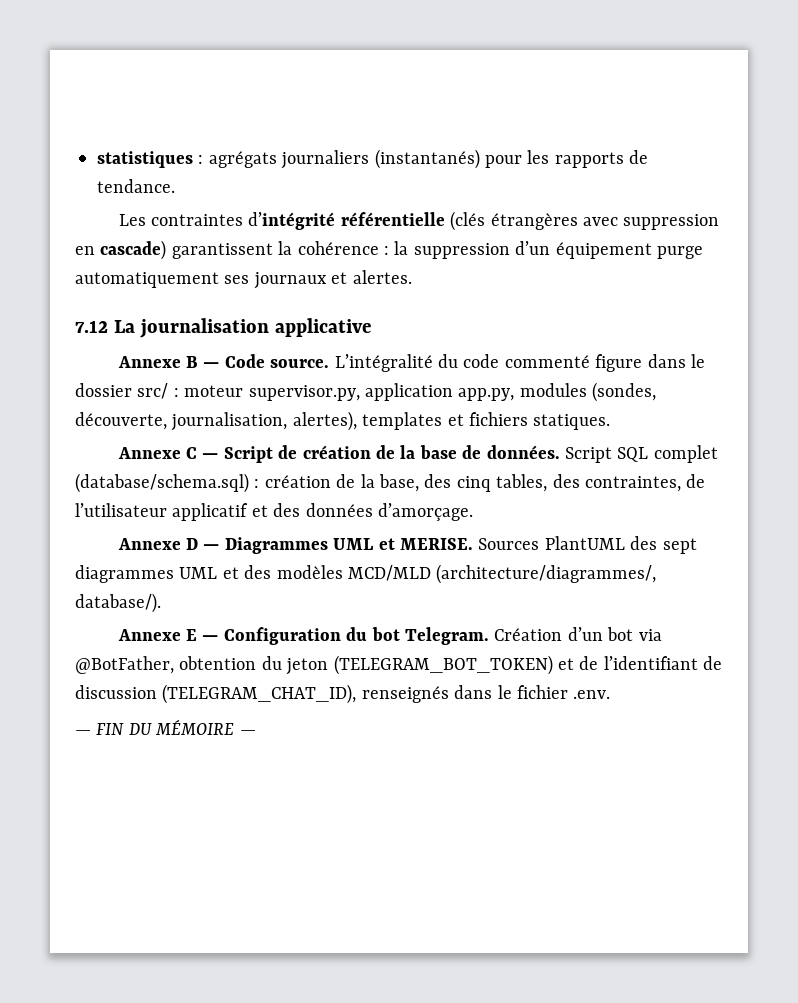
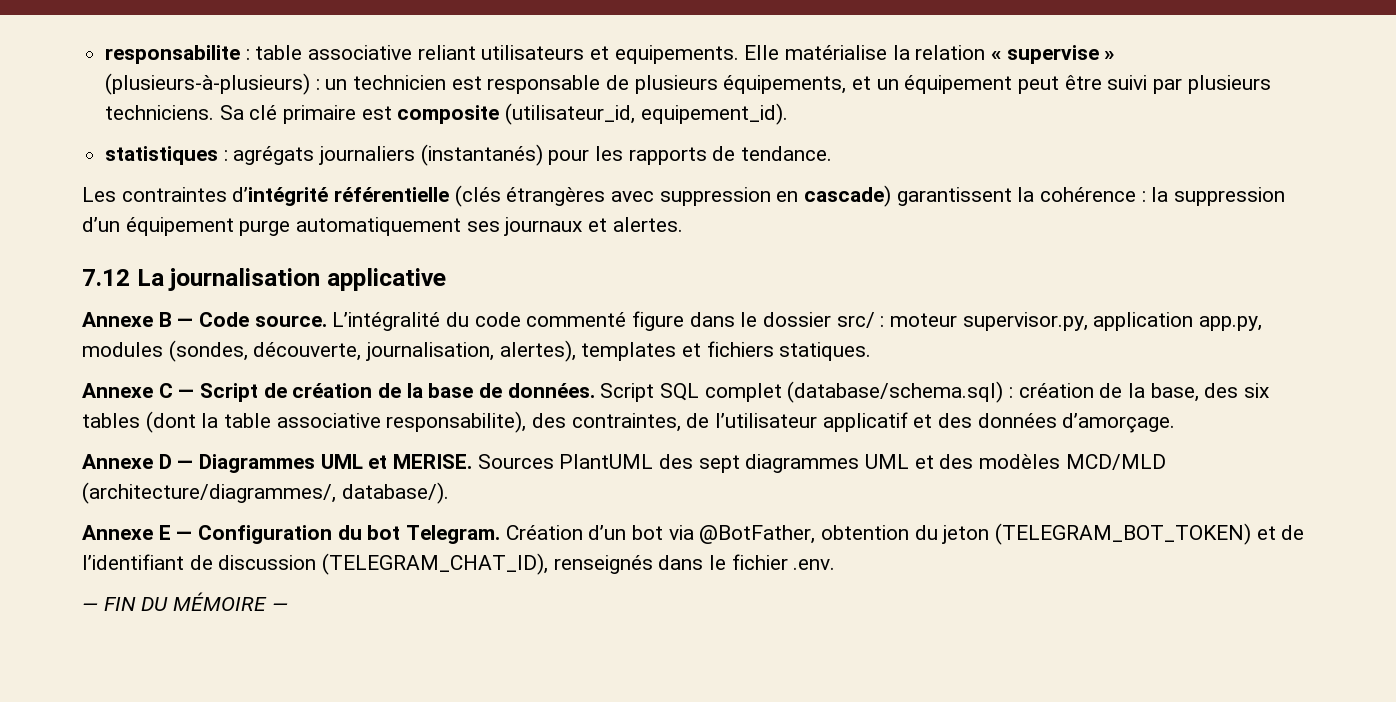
+ responsabilite : table associative reliant utilisateurs et equipements. Elle matérialise la relation « supervise » (plusieurs-à-plusieurs) : un technicien est responsable de plusieurs équipements, et un équipement peut être suivi par plusieurs techniciens. Sa clé primaire est composite (utilisateur_id, equipement_id).
- Script SQL complet (database/schema.sql) : création de la base, des cinq tables, des contraintes, de l’utilisateur applicatif et des données d’amorçage.
+ Script SQL complet (database/schema.sql) : création de la base, des six tables (dont la table associative responsabilite), des contraintes, de l’utilisateur applicatif et des données d’amorçage.

